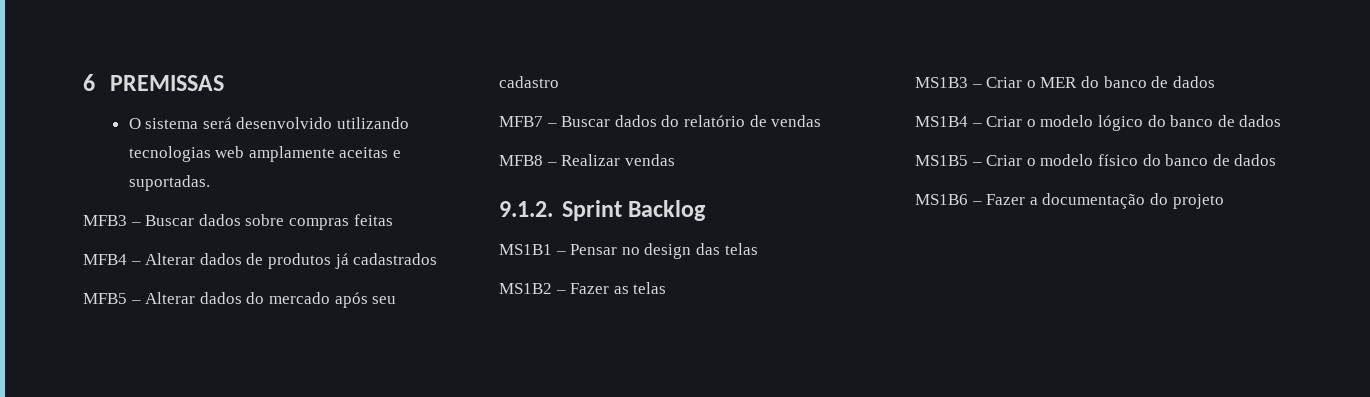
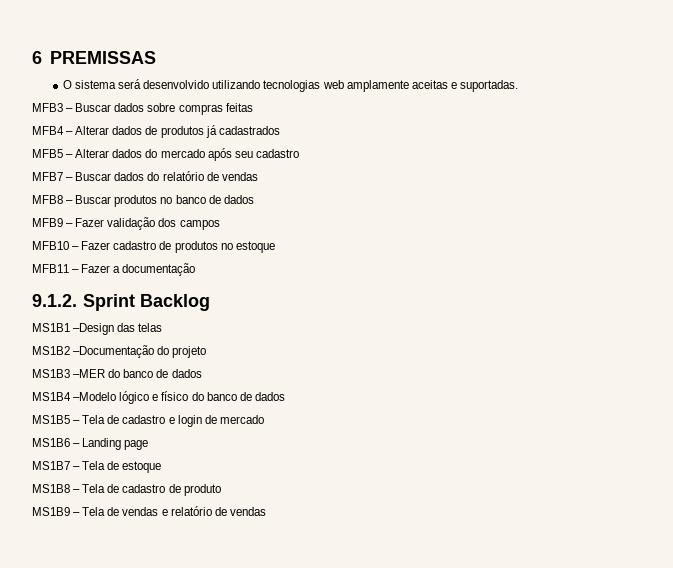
- MFB8 – Realizar vendas
+ MFB8 – Buscar produtos no banco de dados
+ MFB9 – Fazer validação dos campos
+ MFB10 – Fazer cadastro de produtos no estoque
+ MFB11 – Fazer a documentação
- MS1B1 – Pensar no design das telas
+ MS1B1 –Design das telas
- MS1B2 – Fazer as telas
- MS1B3 – Criar o MER do banco de dados
+ MS1B2 –Documentação do projeto
+ MS1B3 –MER do banco de dados
- MS1B4 – Criar o modelo lógico do banco de dados
+ MS1B4 –Modelo lógico e físico do banco de dados
- MS1B5 – Criar o modelo físico do banco de dados
- MS1B6 – Fazer a documentação do projeto
+ MS1B5 – Tela de cadastro e login de mercado
+ MS1B6 – Landing page
+ MS1B7 – Tela de estoque
+ MS1B8 – Tela de cadastro de produto
+ MS1B9 – Tela de vendas e relatório de vendas

